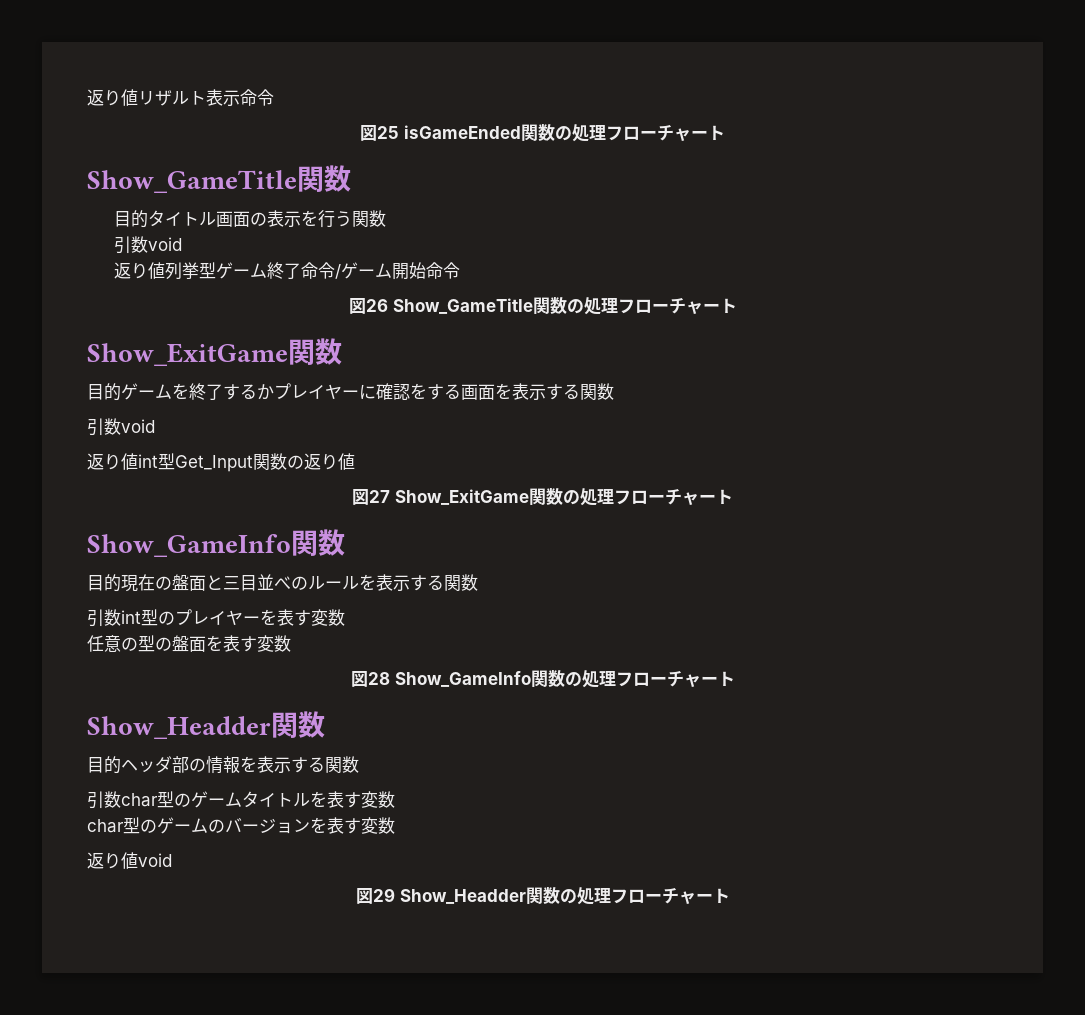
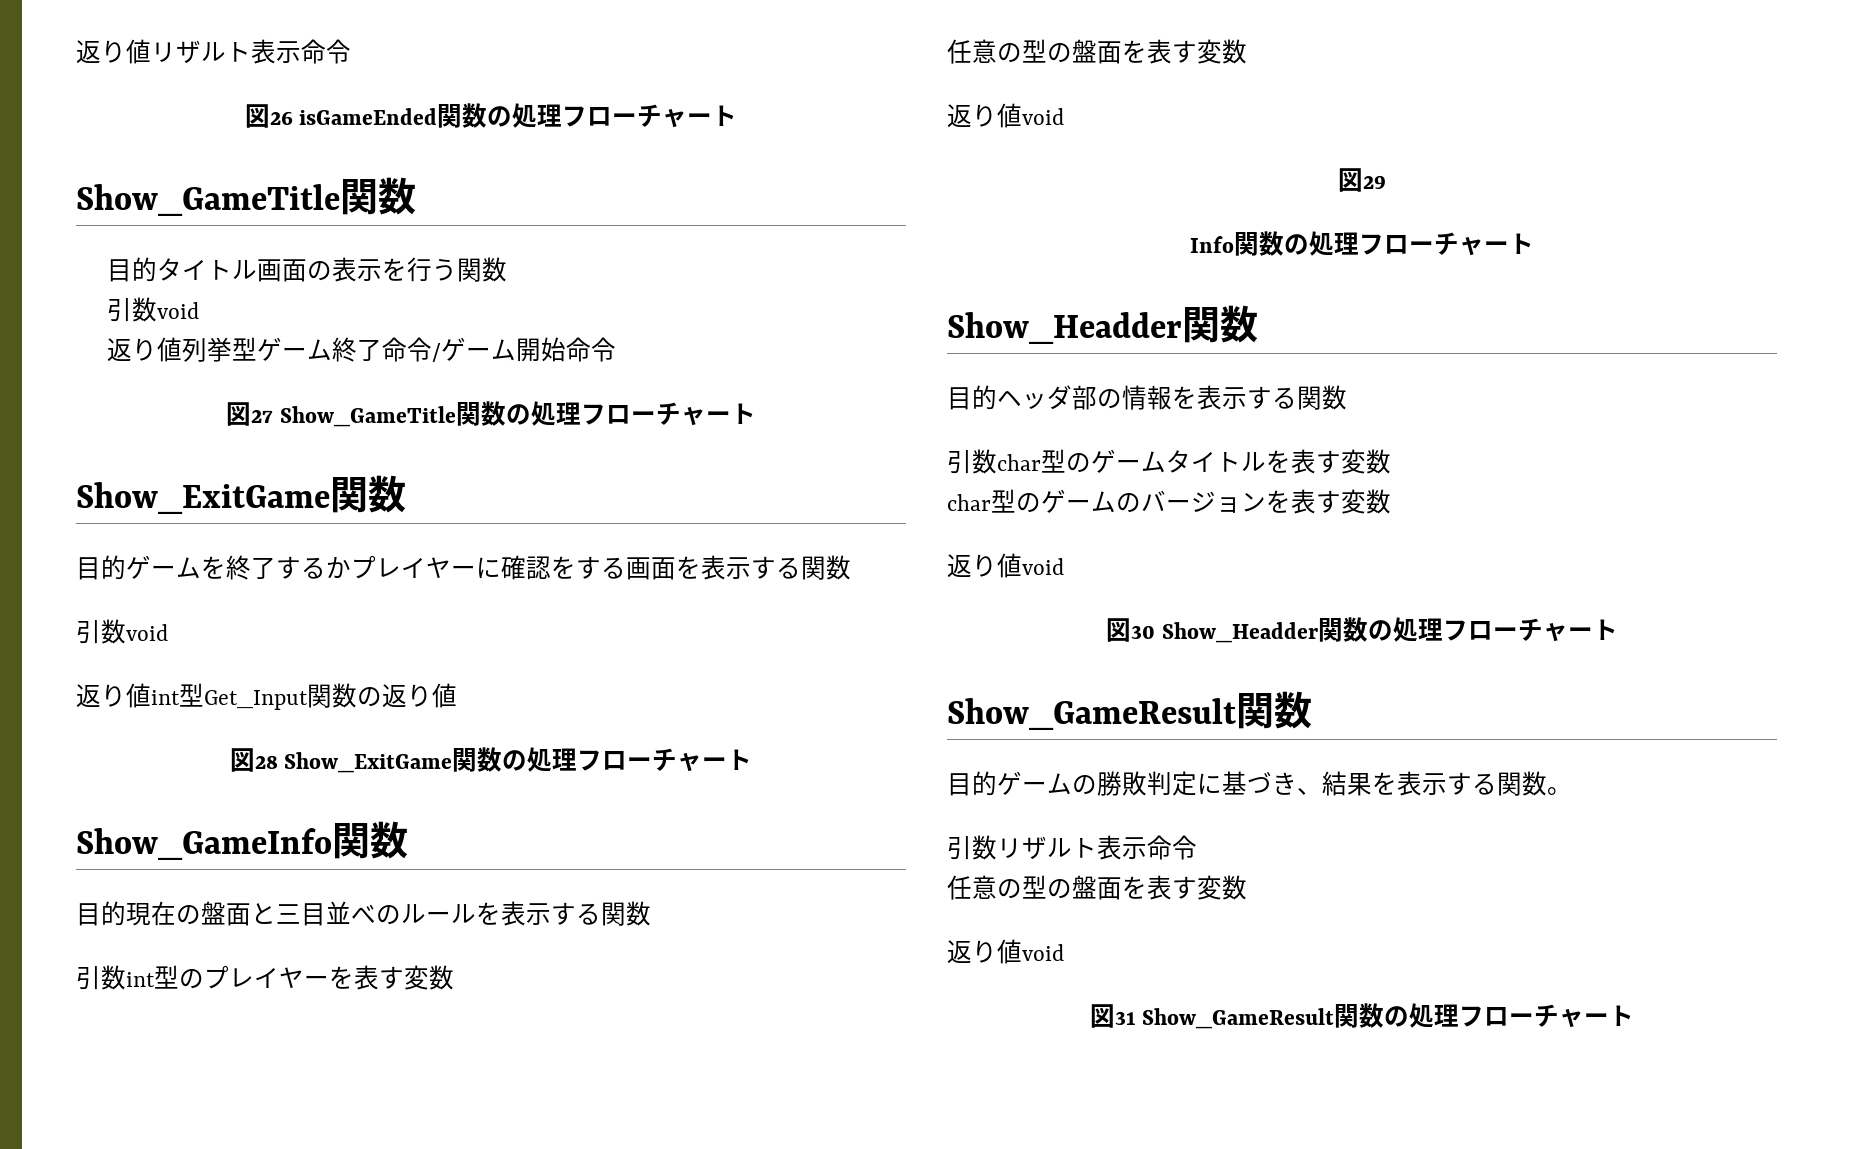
- 図25 isGameEnded関数の処理フローチャート
+ 図26 isGameEnded関数の処理フローチャート
- 図26 Show_GameTitle関数の処理フローチャート
+ 図27 Show_GameTitle関数の処理フローチャート
- 図27 Show_ExitGame関数の処理フローチャート
+ 図28 Show_ExitGame関数の処理フローチャート
  引数int型のプレイヤーを表す変数
  任意の型の盤面を表す変数
- 図28 Show_GameInfo関数の処理フローチャート
+ 返り値void
+ 図29
+ Info関数の処理フローチャート
- 図29 Show_Headder関数の処理フローチャート
+ 図30 Show_Headder関数の処理フローチャート
+ Show_GameResult関数
+ 目的ゲームの勝敗判定に基づき、結果を表示する関数。
+ 引数リザルト表示命令
+ 任意の型の盤面を表す変数
+ 返り値void
+ 図31 Show_GameResult関数の処理フローチャート

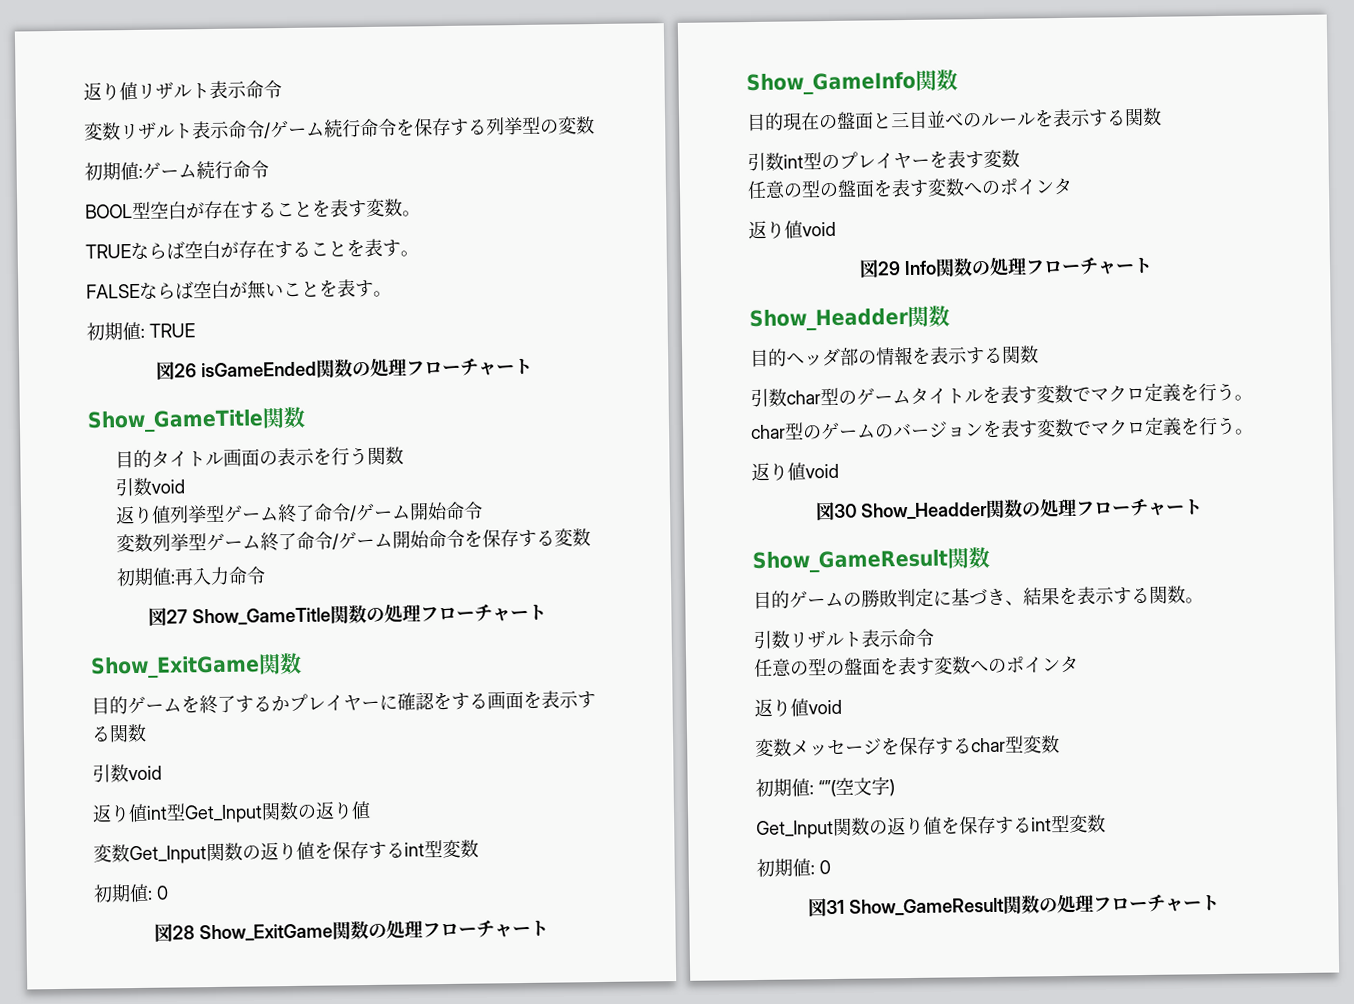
+ 変数リザルト表示命令/ゲーム続行命令を保存する列挙型の変数
+ 初期値:ゲーム続行命令
+ BOOL型空白が存在することを表す変数。
+ TRUEならば空白が存在することを表す。
+ FALSEならば空白が無いことを表す。
+ 初期値: TRUE
+ 変数列挙型ゲーム終了命令/ゲーム開始命令を保存する変数
+ 初期値:再入力命令
+ 変数Get_Input関数の返り値を保存するint型変数
+ 初期値: 0
  引数int型のプレイヤーを表す変数
- 任意の型の盤面を表す変数
+ 任意の型の盤面を表す変数へのポインタ
- 図29
- Info関数の処理フローチャート
+ 図29 Info関数の処理フローチャート
- 引数char型のゲームタイトルを表す変数
+ 引数char型のゲームタイトルを表す変数でマクロ定義を行う。
- char型のゲームのバージョンを表す変数
+ char型のゲームのバージョンを表す変数でマクロ定義を行う。
  引数リザルト表示命令
- 任意の型の盤面を表す変数
+ 任意の型の盤面を表す変数へのポインタ
  返り値void
+ 変数メッセージを保存するchar型変数
+ 初期値: “”(空文字)
+ Get_Input関数の返り値を保存するint型変数
+ 初期値: 0

